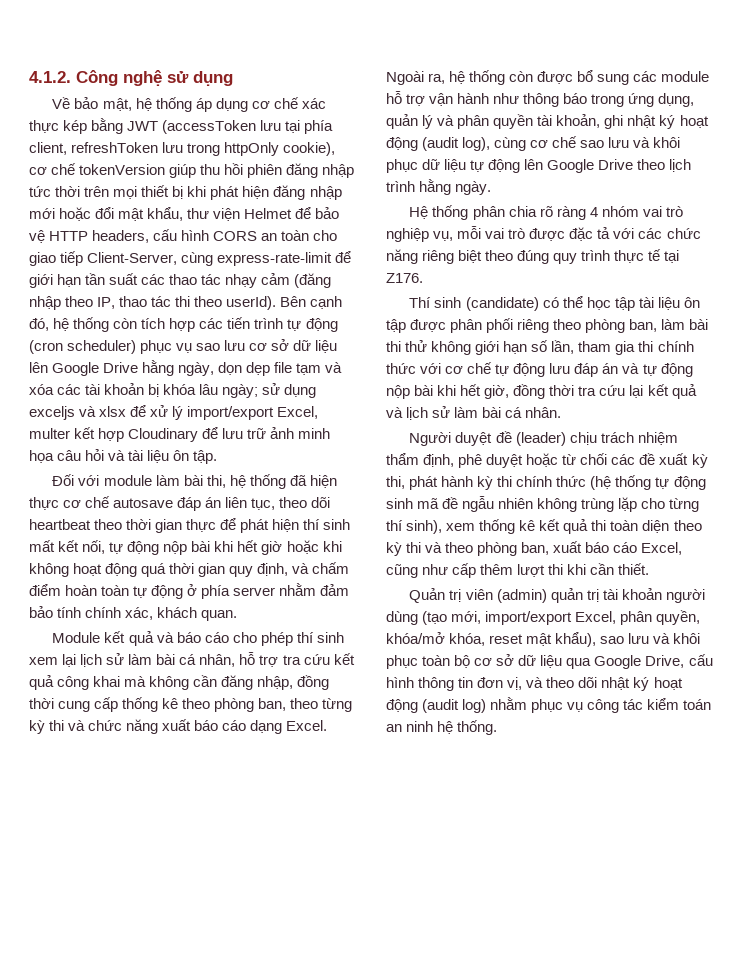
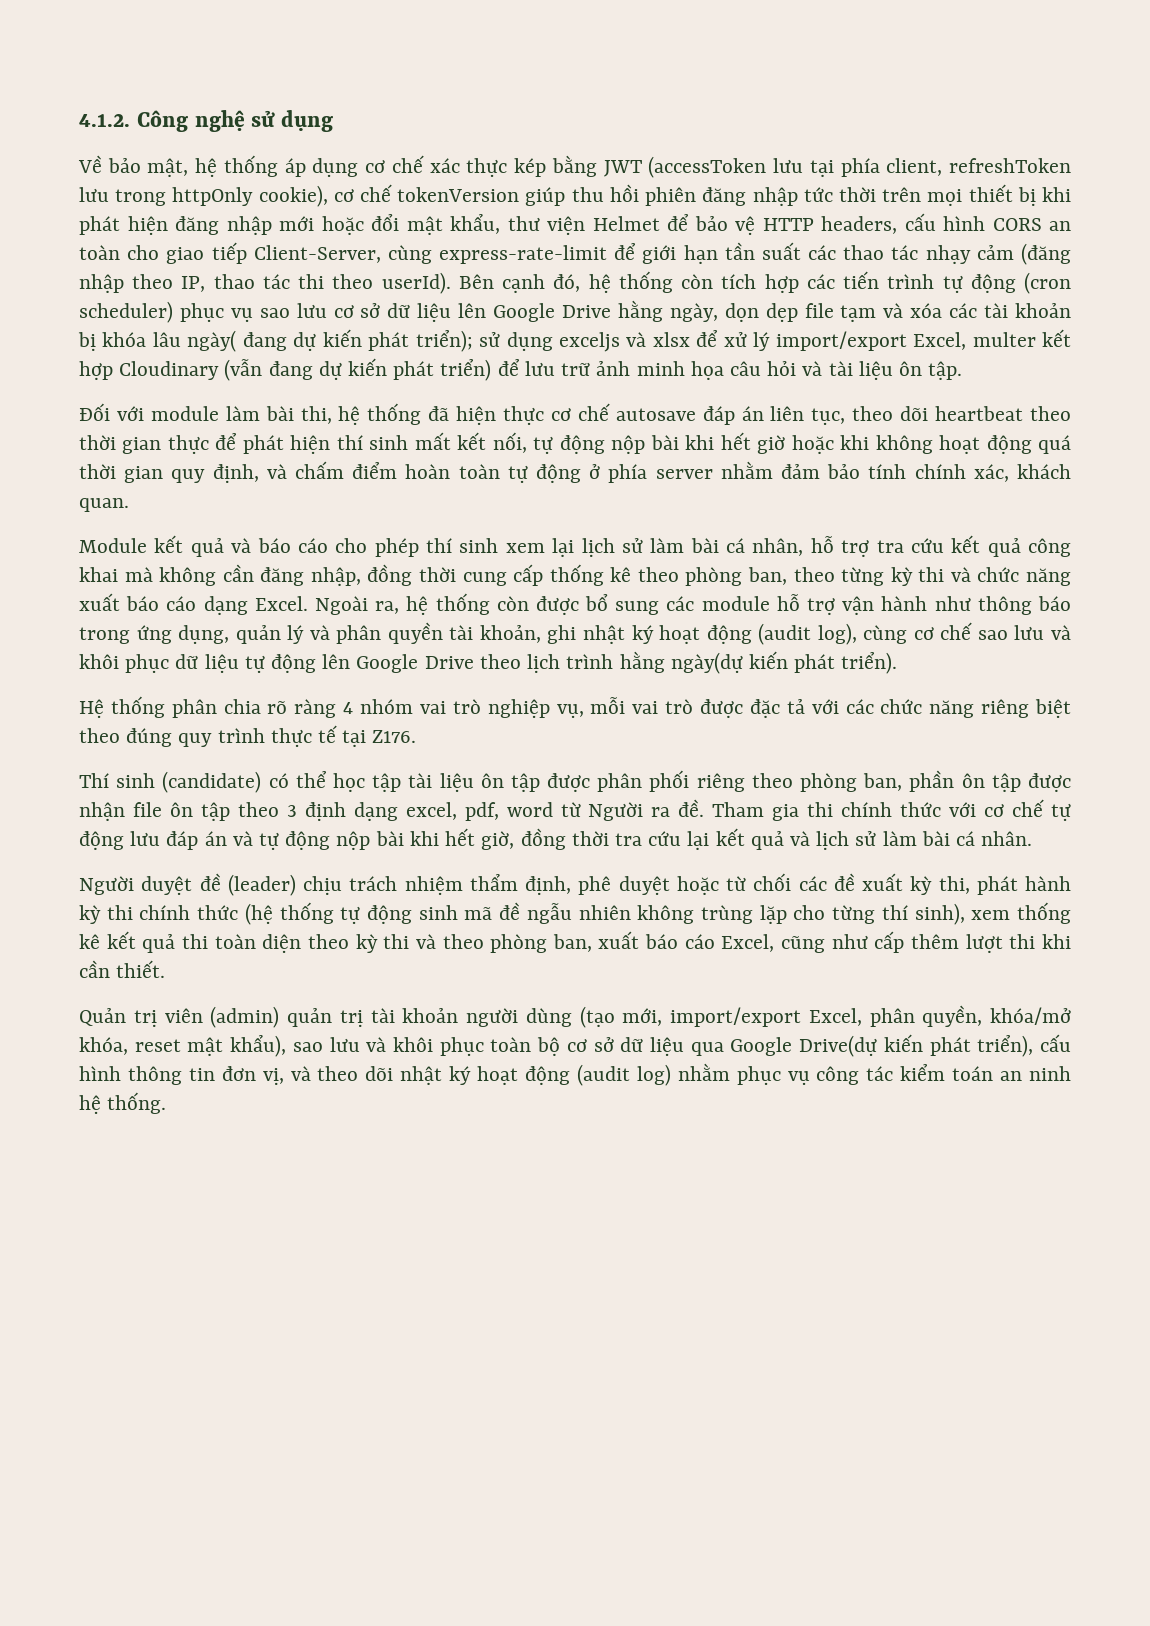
- Bên cạnh đó, hệ thống còn tích hợp các tiến trình tự động (cron scheduler) phục vụ sao lưu cơ sở dữ liệu lên Google Drive hằng ngày, dọn dẹp file tạm và xóa các tài khoản bị khóa lâu ngày;
+ Bên cạnh đó, hệ thống còn tích hợp các tiến trình tự động (cron scheduler) phục vụ sao lưu cơ sở dữ liệu lên Google Drive hằng ngày, dọn dẹp file tạm và xóa các tài khoản bị khóa lâu ngày( đang dự kiến phát triển);
- sử dụng exceljs và xlsx để xử lý import/export Excel, multer kết hợp Cloudinary để lưu trữ ảnh minh họa câu hỏi và tài liệu ôn tập.
+ sử dụng exceljs và xlsx để xử lý import/export Excel, multer kết hợp Cloudinary (vẫn đang dự kiến phát triển) để lưu trữ ảnh minh họa câu hỏi và tài liệu ôn tập.
- Ngoài ra, hệ thống còn được bổ sung các module hỗ trợ vận hành như thông báo trong ứng dụng, quản lý và phân quyền tài khoản, ghi nhật ký hoạt động (audit log), cùng cơ chế sao lưu và khôi phục dữ liệu tự động lên Google Drive theo lịch trình hằng ngày.
+ Ngoài ra, hệ thống còn được bổ sung các module hỗ trợ vận hành như thông báo trong ứng dụng, quản lý và phân quyền tài khoản, ghi nhật ký hoạt động (audit log), cùng cơ chế sao lưu và khôi phục dữ liệu tự động lên Google Drive theo lịch trình hằng ngày(dự kiến phát triển).
- Thí sinh (candidate) có thể học tập tài liệu ôn tập được phân phối riêng theo phòng ban, làm bài thi thử không giới hạn số lần, tham gia thi chính thức với cơ chế tự động lưu đáp án và tự động nộp bài khi hết giờ, đồng thời tra cứu lại kết quả và lịch sử làm bài cá nhân.
+ Thí sinh (candidate) có thể học tập tài liệu ôn tập được phân phối riêng theo phòng ban, phần ôn tập được nhận file ôn tập theo 3 định dạng excel, pdf, word từ Người ra đề. Tham gia thi chính thức với cơ chế tự động lưu đáp án và tự động nộp bài khi hết giờ, đồng thời tra cứu lại kết quả và lịch sử làm bài cá nhân.
- Quản trị viên (admin) quản trị tài khoản người dùng (tạo mới, import/export Excel, phân quyền, khóa/mở khóa, reset mật khẩu), sao lưu và khôi phục toàn bộ cơ sở dữ liệu qua Google Drive, cấu hình thông tin đơn vị, và theo dõi nhật ký hoạt động (audit log) nhằm phục vụ công tác kiểm toán an ninh hệ thống.
+ Quản trị viên (admin) quản trị tài khoản người dùng (tạo mới, import/export Excel, phân quyền, khóa/mở khóa, reset mật khẩu), sao lưu và khôi phục toàn bộ cơ sở dữ liệu qua Google Drive(dự kiến phát triển), cấu hình thông tin đơn vị, và theo dõi nhật ký hoạt động (audit log) nhằm phục vụ công tác kiểm toán an ninh hệ thống.

